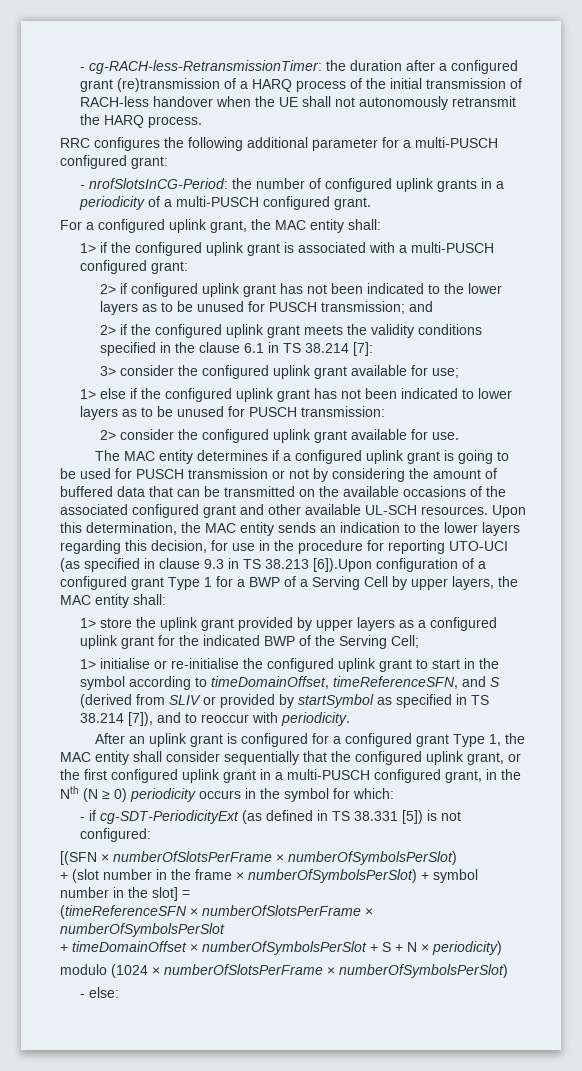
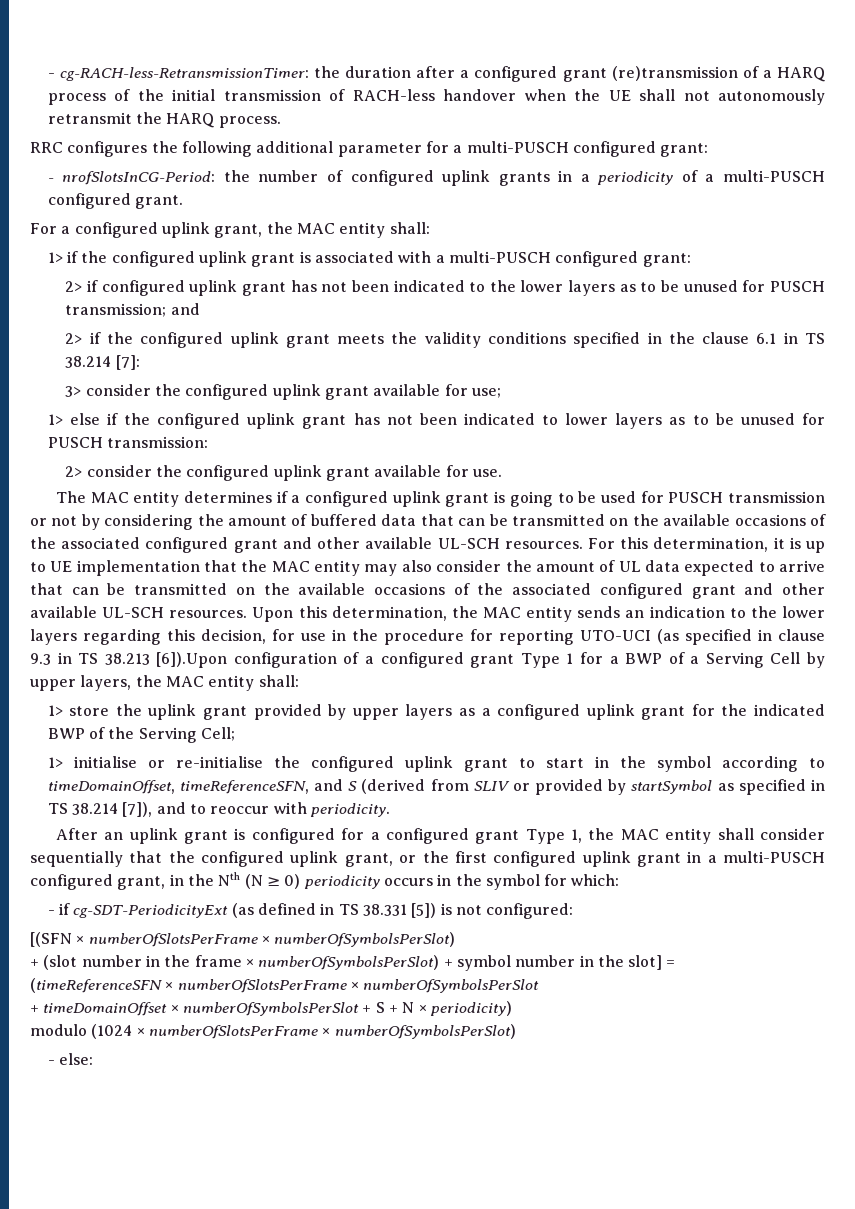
+ For this determination, it is up to UE implementation that the MAC entity may also consider the amount of UL data expected to arrive that can be transmitted on the available occasions of the associated configured grant and other available UL-SCH resources.

